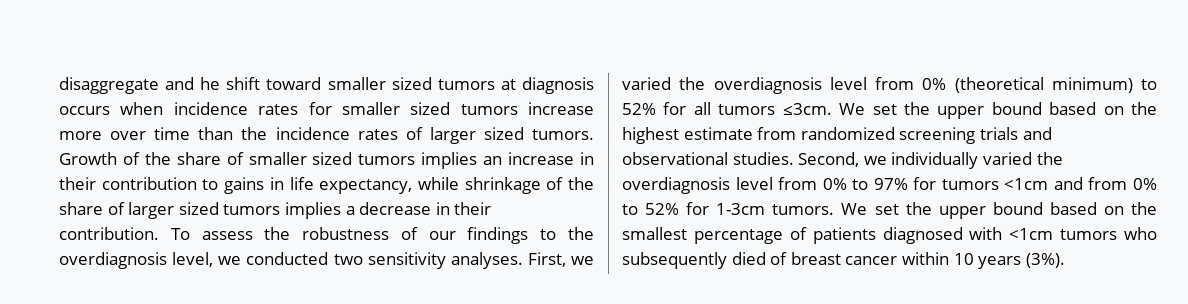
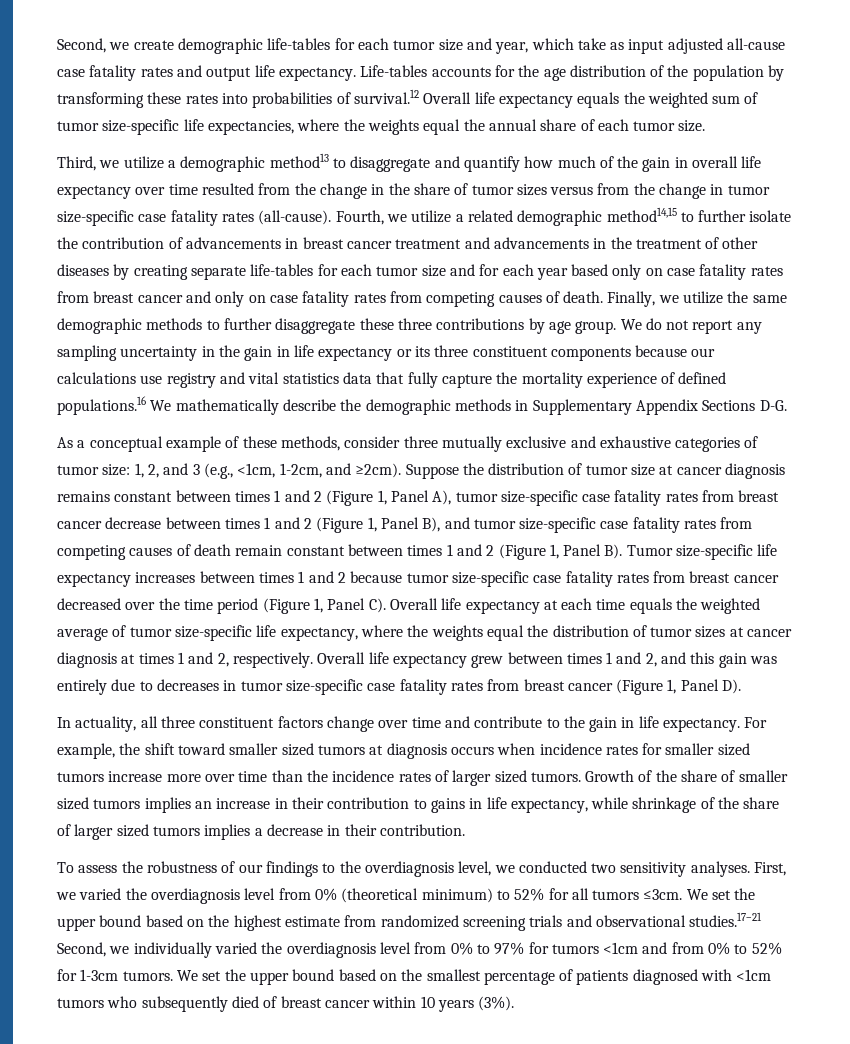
- disaggregate and he shift toward smaller sized tumors at diagnosis occurs when incidence rates for smaller sized tumors increase more over time than the incidence rates of larger sized tumors.
+ Second, we create demographic life-tables for each tumor size and year, which take as input adjusted all-cause case fatality rates and output life expectancy. Life-tables accounts for the age distribution of the population by transforming these rates into probabilities of survival.12 Overall life expectancy equals the weighted sum of tumor size-specific life expectancies, where the weights equal the annual share of each tumor size.
+ Third, we utilize a demographic method13 to disaggregate and quantify how much of the gain in overall life expectancy over time resulted from the change in the share of tumor sizes versus from the change in tumor size-specific case fatality rates (all-cause). Fourth, we utilize a related demographic method14,15 to further isolate the contribution of advancements in breast cancer treatment and advancements in the treatment of other diseases by creating separate life-tables for each tumor size and for each year based only on case fatality rates from breast cancer and only on case fatality rates from competing causes of death. Finally, we utilize the same demographic methods to further disaggregate these three contributions by age group. We do not report any sampling uncertainty in the gain in life expectancy or its three constituent components because our calculations use registry and vital statistics data that fully capture the mortality experience of defined populations.16 We mathematically describe the demographic methods in Supplementary Appendix Sections D-G.
+ As a conceptual example of these methods, consider three mutually exclusive and exhaustive categories of tumor size: 1, 2, and 3 (e.g., <1cm, 1-2cm, and ≥2cm). Suppose the distribution of tumor size at cancer diagnosis remains constant between times 1 and 2 (Figure 1, Panel A), tumor size-specific case fatality rates from breast cancer decrease between times 1 and 2 (Figure 1, Panel B), and tumor size-specific case fatality rates from competing causes of death remain constant between times 1 and 2 (Figure 1, Panel B). Tumor size-specific life expectancy increases between times 1 and 2 because tumor size-specific case fatality rates from breast cancer decreased over the time period (Figure 1, Panel C). Overall life expectancy at each time equals the weighted average of tumor size-specific life expectancy, where the weights equal the distribution of tumor sizes at cancer diagnosis at times 1 and 2, respectively. Overall life expectancy grew between times 1 and 2, and this gain was entirely due to decreases in tumor size-specific case fatality rates from breast cancer (Figure 1, Panel D).
+ In actuality, all three constituent factors change over time and contribute to the gain in life expectancy. For example, the shift toward smaller sized tumors at diagnosis occurs when incidence rates for smaller sized tumors increase more over time than the incidence rates of larger sized tumors.
- Growth of the share of smaller sized tumors implies an increase in their contribution to gains in life expectancy, while shrinkage of the share of larger sized tumors implies a decrease in their contribution. To assess the robustness of our findings to the overdiagnosis level, we conducted two sensitivity analyses.
+ Growth of the share of smaller sized tumors implies an increase in their contribution to gains in life expectancy, while shrinkage of the share of larger sized tumors implies a decrease in their contribution.
+ To assess the robustness of our findings to the overdiagnosis level, we conducted two sensitivity analyses.
- We set the upper bound based on the highest estimate from randomized screening trials and observational studies. Second, we individually varied the overdiagnosis level from 0% to 97% for tumors <1cm and from 0% to 52% for 1-3cm tumors.
+ We set the upper bound based on the highest estimate from randomized screening trials and observational studies.17–21 Second, we individually varied the overdiagnosis level from 0% to 97% for tumors <1cm and from 0% to 52% for 1-3cm tumors.

